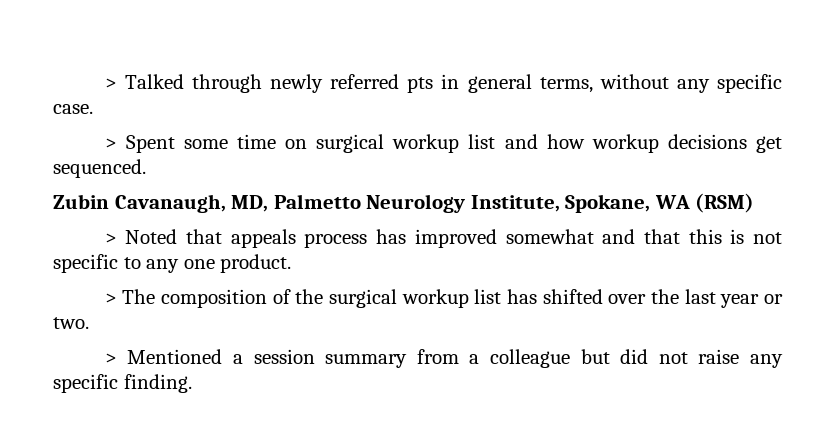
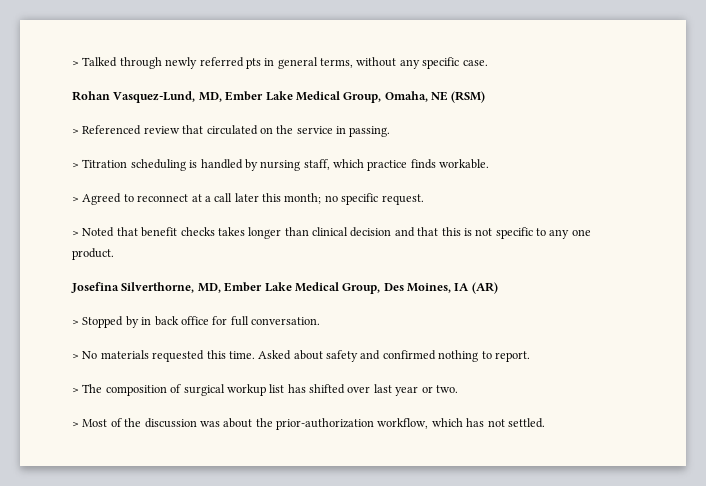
- > Spent some time on surgical workup list and how workup decisions get sequenced.
- Zubin Cavanaugh, MD, Palmetto Neurology Institute, Spokane, WA (RSM)
- > Noted that appeals process has improved somewhat and that this is not specific to any one product.
+ Rohan Vasquez-Lund, MD, Ember Lake Medical Group, Omaha, NE (RSM)
+ > Referenced review that circulated on the service in passing.
+ > Titration scheduling is handled by nursing staff, which practice finds workable.
+ > Agreed to reconnect at a call later this month; no specific request.
+ > Noted that benefit checks takes longer than clinical decision and that this is not specific to any one product.
+ Josefina Silverthorne, MD, Ember Lake Medical Group, Des Moines, IA (AR)
+ > Stopped by in back office for full conversation.
+ > No materials requested this time. Asked about safety and confirmed nothing to report.
- > The composition of the surgical workup list has shifted over the last year or two.
+ > The composition of surgical workup list has shifted over last year or two.
- > Mentioned a session summary from a colleague but did not raise any specific finding.
+ > Most of the discussion was about the prior-authorization workflow, which has not settled.

